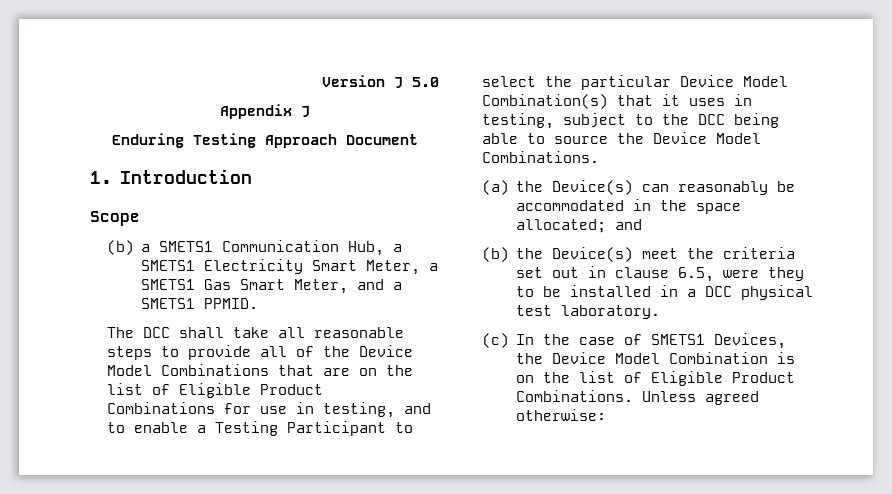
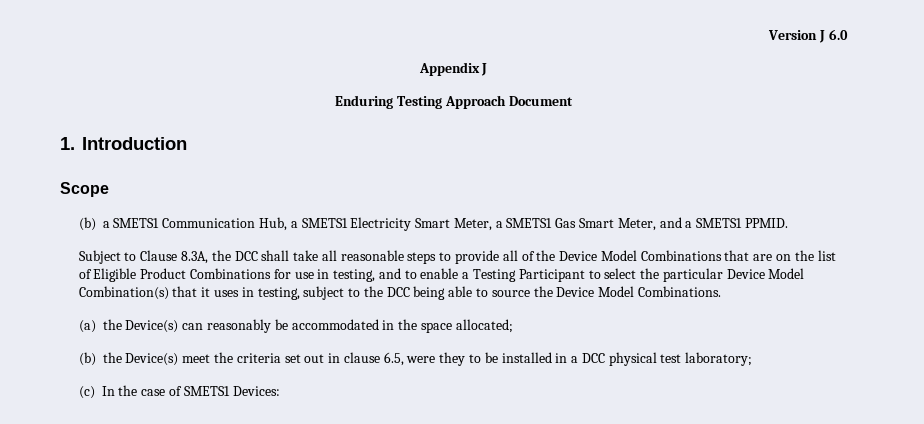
- Version J 5.0
+ Version J 6.0
- The DCC shall take all reasonable steps to provide all of the Device Model Combinations that are on the list of Eligible Product Combinations for use in testing, and to enable a Testing Participant to select the particular Device Model Combination(s) that it uses in testing, subject to the DCC being able to source the Device Model Combinations.
+ Subject to Clause 8.3A, the DCC shall take all reasonable steps to provide all of the Device Model Combinations that are on the list of Eligible Product Combinations for use in testing, and to enable a Testing Participant to select the particular Device Model Combination(s) that it uses in testing, subject to the DCC being able to source the Device Model Combinations.
- (a) the Device(s) can reasonably be accommodated in the space allocated; and
+ (a) the Device(s) can reasonably be accommodated in the space allocated;
- (b) the Device(s) meet the criteria set out in clause 6.5, were they to be installed in a DCC physical test laboratory.
+ (b) the Device(s) meet the criteria set out in clause 6.5, were they to be installed in a DCC physical test laboratory;
- (c) In the case of SMETS1 Devices, the Device Model Combination is on the list of Eligible Product Combinations. Unless agreed otherwise:
+ (c) In the case of SMETS1 Devices:

